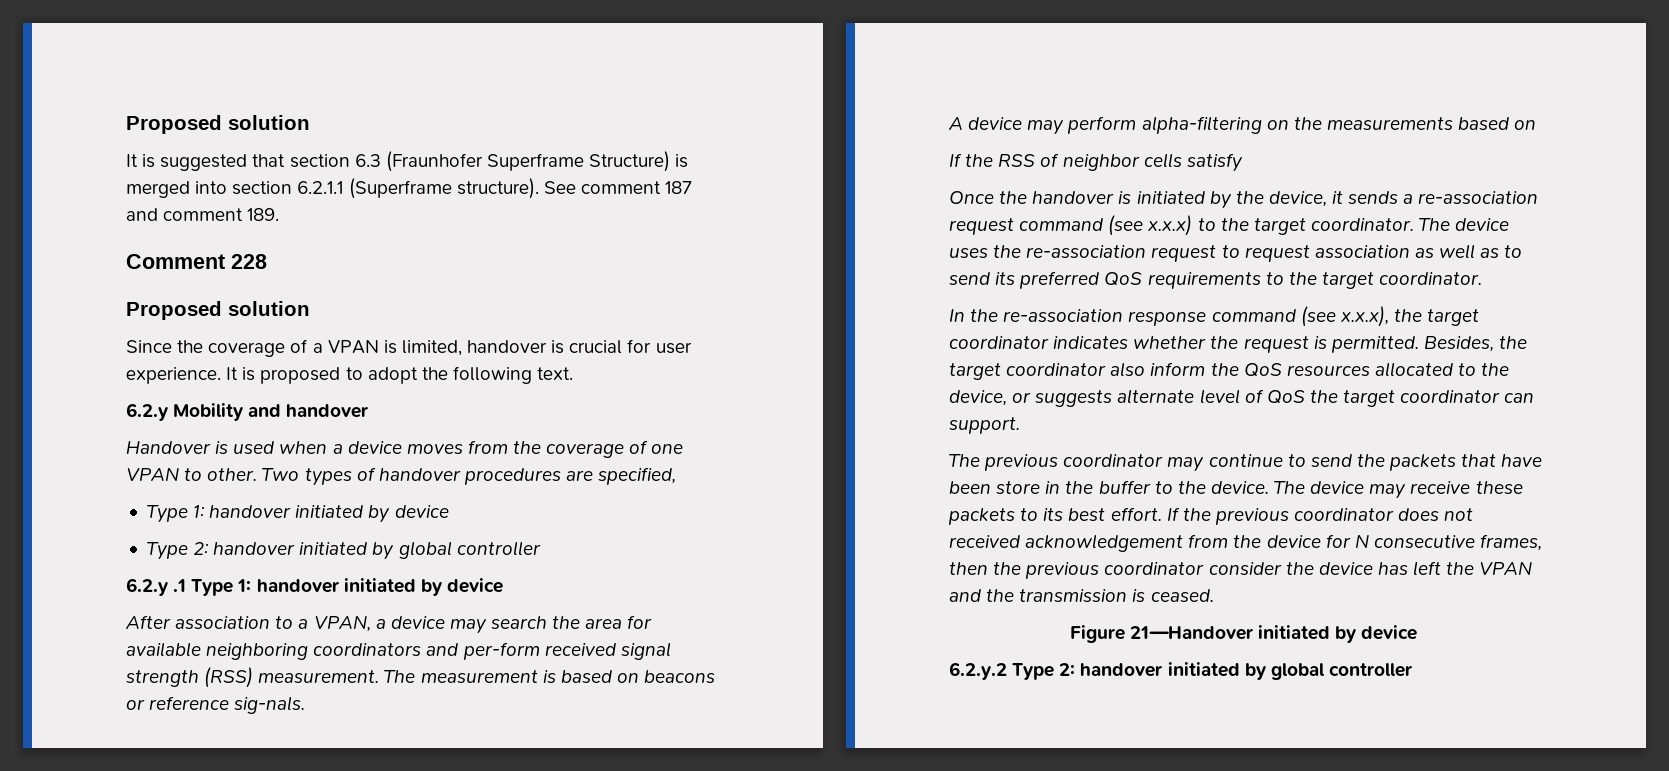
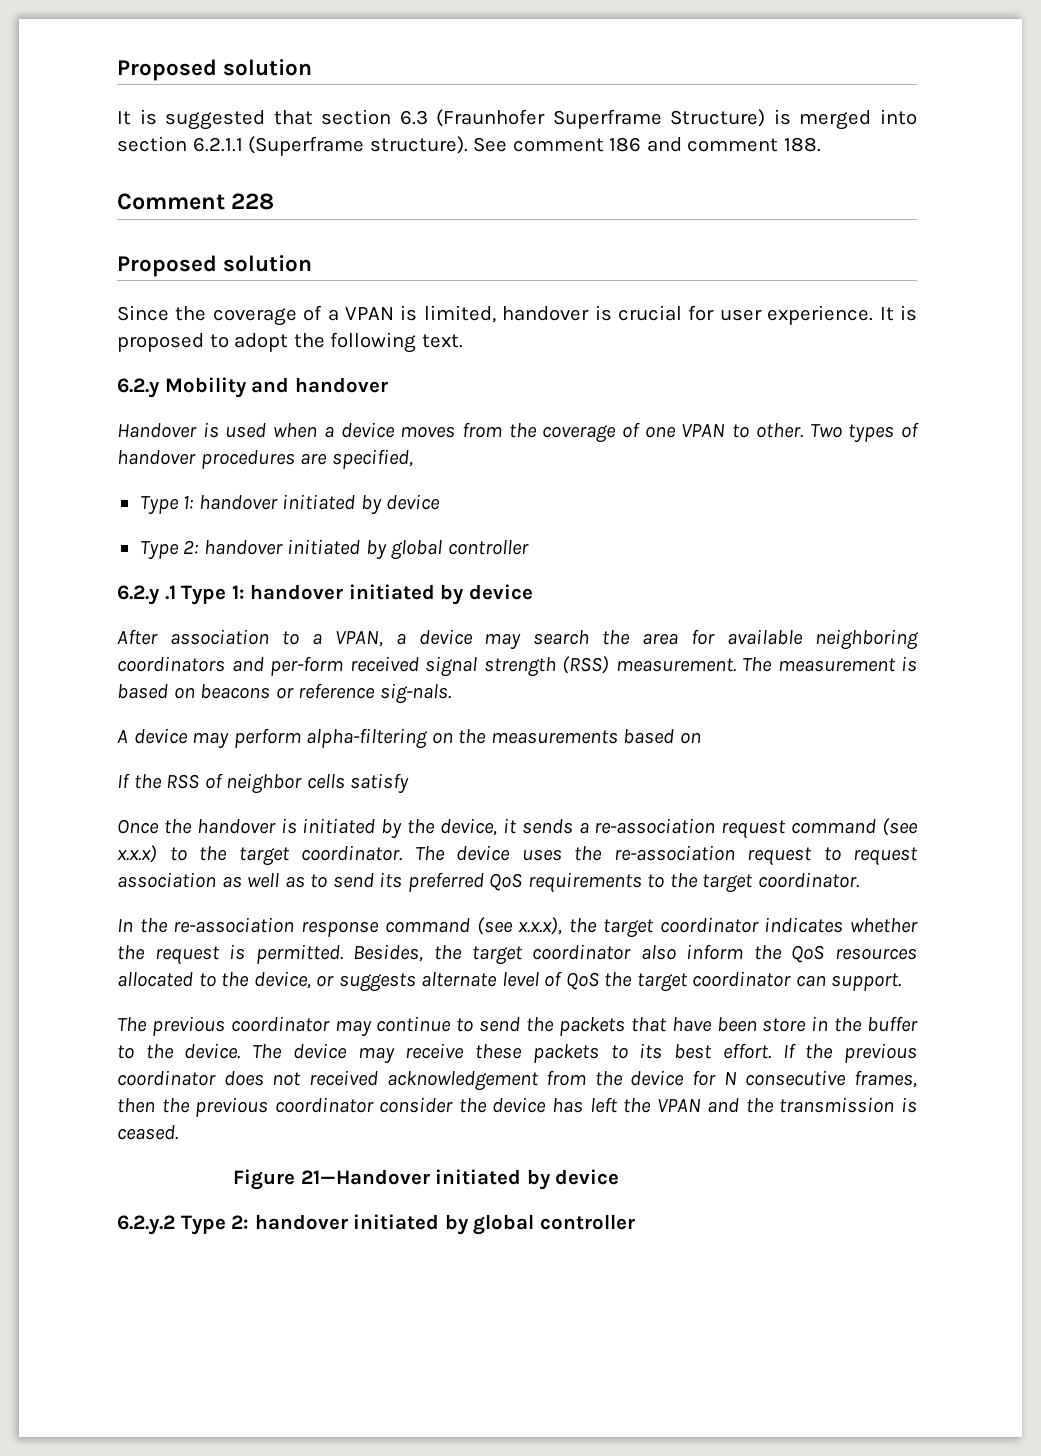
- See comment 187 and comment 189.
+ See comment 186 and comment 188.

